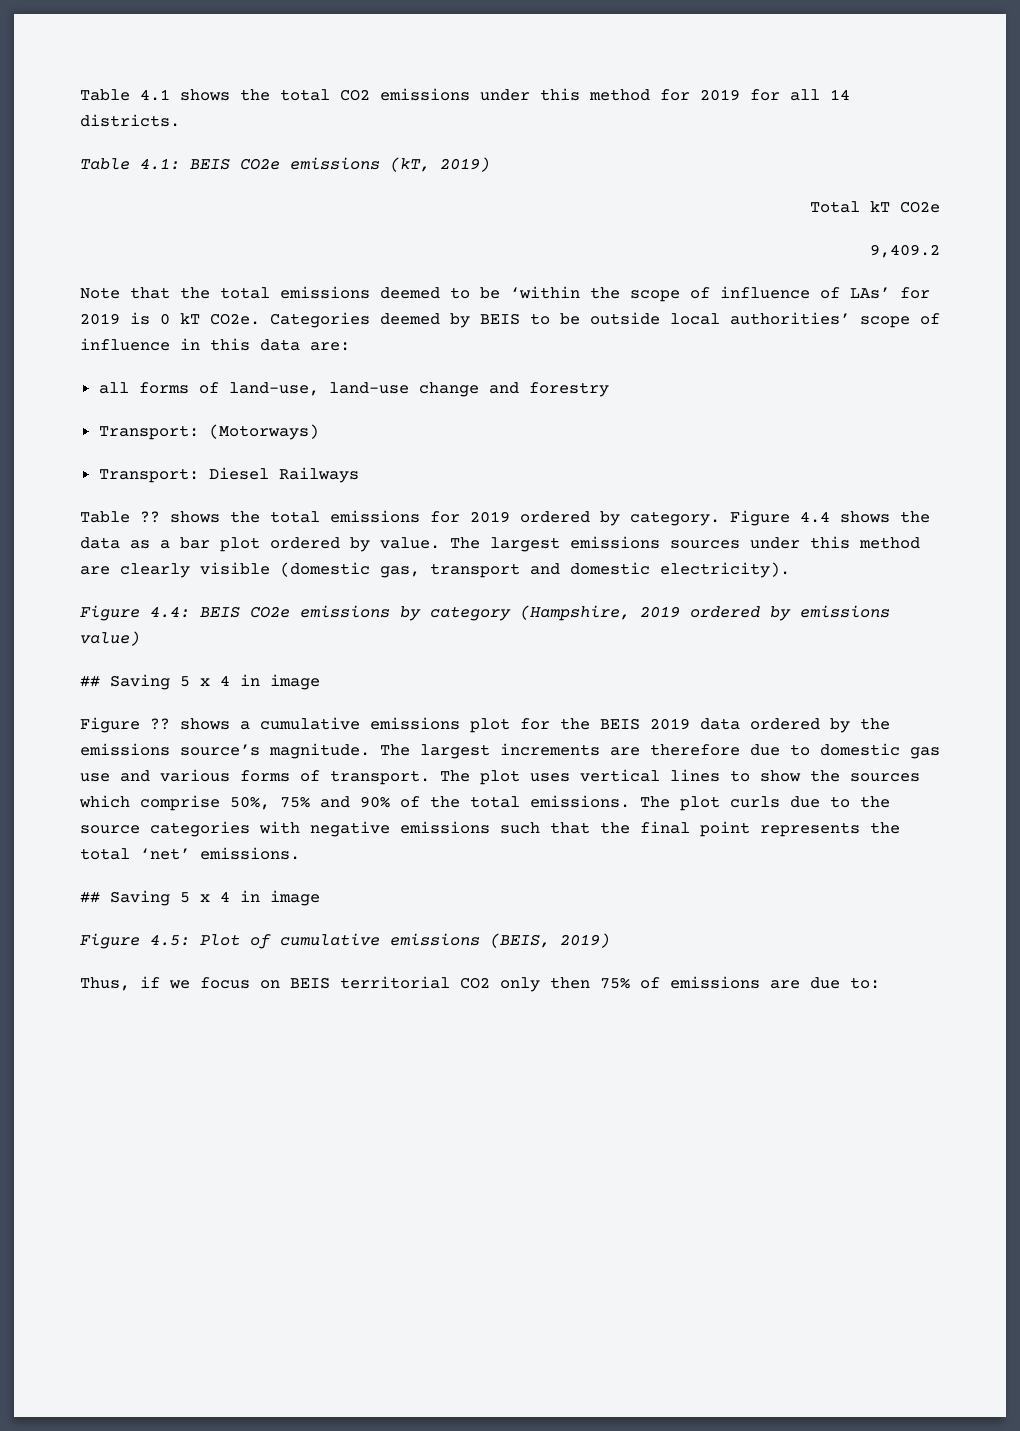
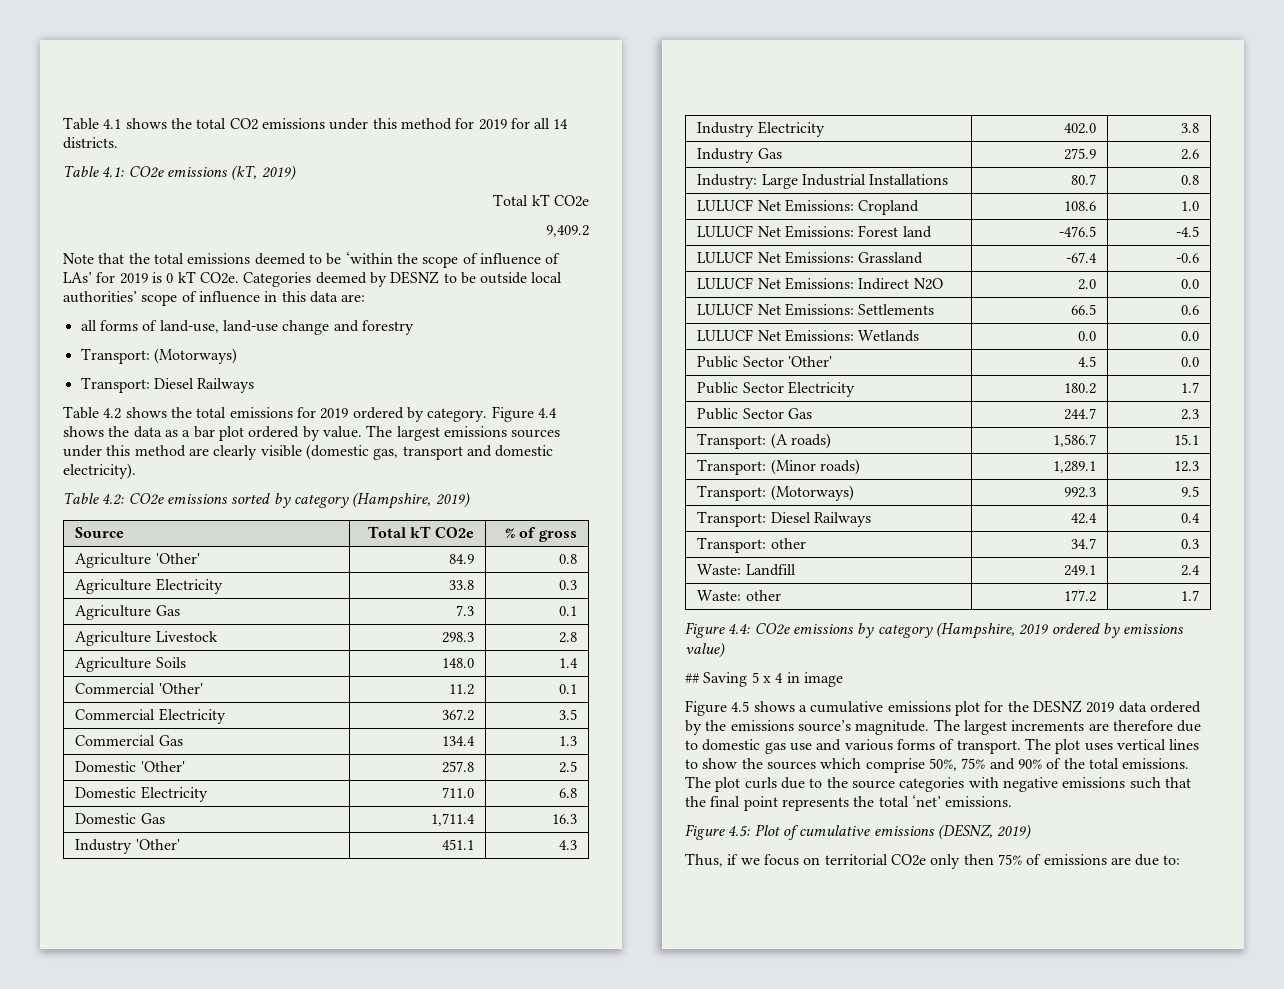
- Table 4.1: BEIS CO2e emissions (kT, 2019)
+ Table 4.1: CO2e emissions (kT, 2019)
- Categories deemed by BEIS to be outside local authorities’ scope of influence in this data are:
+ Categories deemed by DESNZ to be outside local authorities’ scope of influence in this data are:
- Table ?? shows the total emissions for 2019 ordered by category.
+ Table 4.2 shows the total emissions for 2019 ordered by category.
+ Table 4.2: CO2e emissions sorted by category (Hampshire, 2019)
+ Source | Total kT CO2e | % of gross
+ Agriculture 'Other' | 84.9 | 0.8
+ Agriculture Electricity | 33.8 | 0.3
+ Agriculture Gas | 7.3 | 0.1
+ Agriculture Livestock | 298.3 | 2.8
+ Agriculture Soils | 148.0 | 1.4
+ Commercial 'Other' | 11.2 | 0.1
+ Commercial Electricity | 367.2 | 3.5
+ Commercial Gas | 134.4 | 1.3
+ Domestic 'Other' | 257.8 | 2.5
+ Domestic Electricity | 711.0 | 6.8
+ Domestic Gas | 1,711.4 | 16.3
+ Industry 'Other' | 451.1 | 4.3
+ Industry Electricity | 402.0 | 3.8
+ Industry Gas | 275.9 | 2.6
+ Industry: Large Industrial Installations | 80.7 | 0.8
+ LULUCF Net Emissions: Cropland | 108.6 | 1.0
+ LULUCF Net Emissions: Forest land | -476.5 | -4.5
+ LULUCF Net Emissions: Grassland | -67.4 | -0.6
+ LULUCF Net Emissions: Indirect N2O | 2.0 | 0.0
+ LULUCF Net Emissions: Settlements | 66.5 | 0.6
+ LULUCF Net Emissions: Wetlands | 0.0 | 0.0
+ Public Sector 'Other' | 4.5 | 0.0
+ Public Sector Electricity | 180.2 | 1.7
+ Public Sector Gas | 244.7 | 2.3
+ Transport: (A roads) | 1,586.7 | 15.1
+ Transport: (Minor roads) | 1,289.1 | 12.3
+ Transport: (Motorways) | 992.3 | 9.5
+ Transport: Diesel Railways | 42.4 | 0.4
+ Transport: other | 34.7 | 0.3
+ Waste: Landfill | 249.1 | 2.4
+ Waste: other | 177.2 | 1.7
- Figure 4.4: BEIS CO2e emissions by category (Hampshire, 2019 ordered by emissions value)
+ Figure 4.4: CO2e emissions by category (Hampshire, 2019 ordered by emissions value)
- Figure ?? shows a cumulative emissions plot for the BEIS 2019 data ordered by the emissions source’s magnitude.
+ Figure 4.5 shows a cumulative emissions plot for the DESNZ 2019 data ordered by the emissions source’s magnitude.
  The plot curls due to the source categories with negative emissions such that the final point represents the total ‘net’ emissions.
- ## Saving 5 x 4 in image
- Figure 4.5: Plot of cumulative emissions (BEIS, 2019)
+ Figure 4.5: Plot of cumulative emissions (DESNZ, 2019)
- Thus, if we focus on BEIS territorial CO2 only then 75% of emissions are due to:
+ Thus, if we focus on territorial CO2e only then 75% of emissions are due to:

